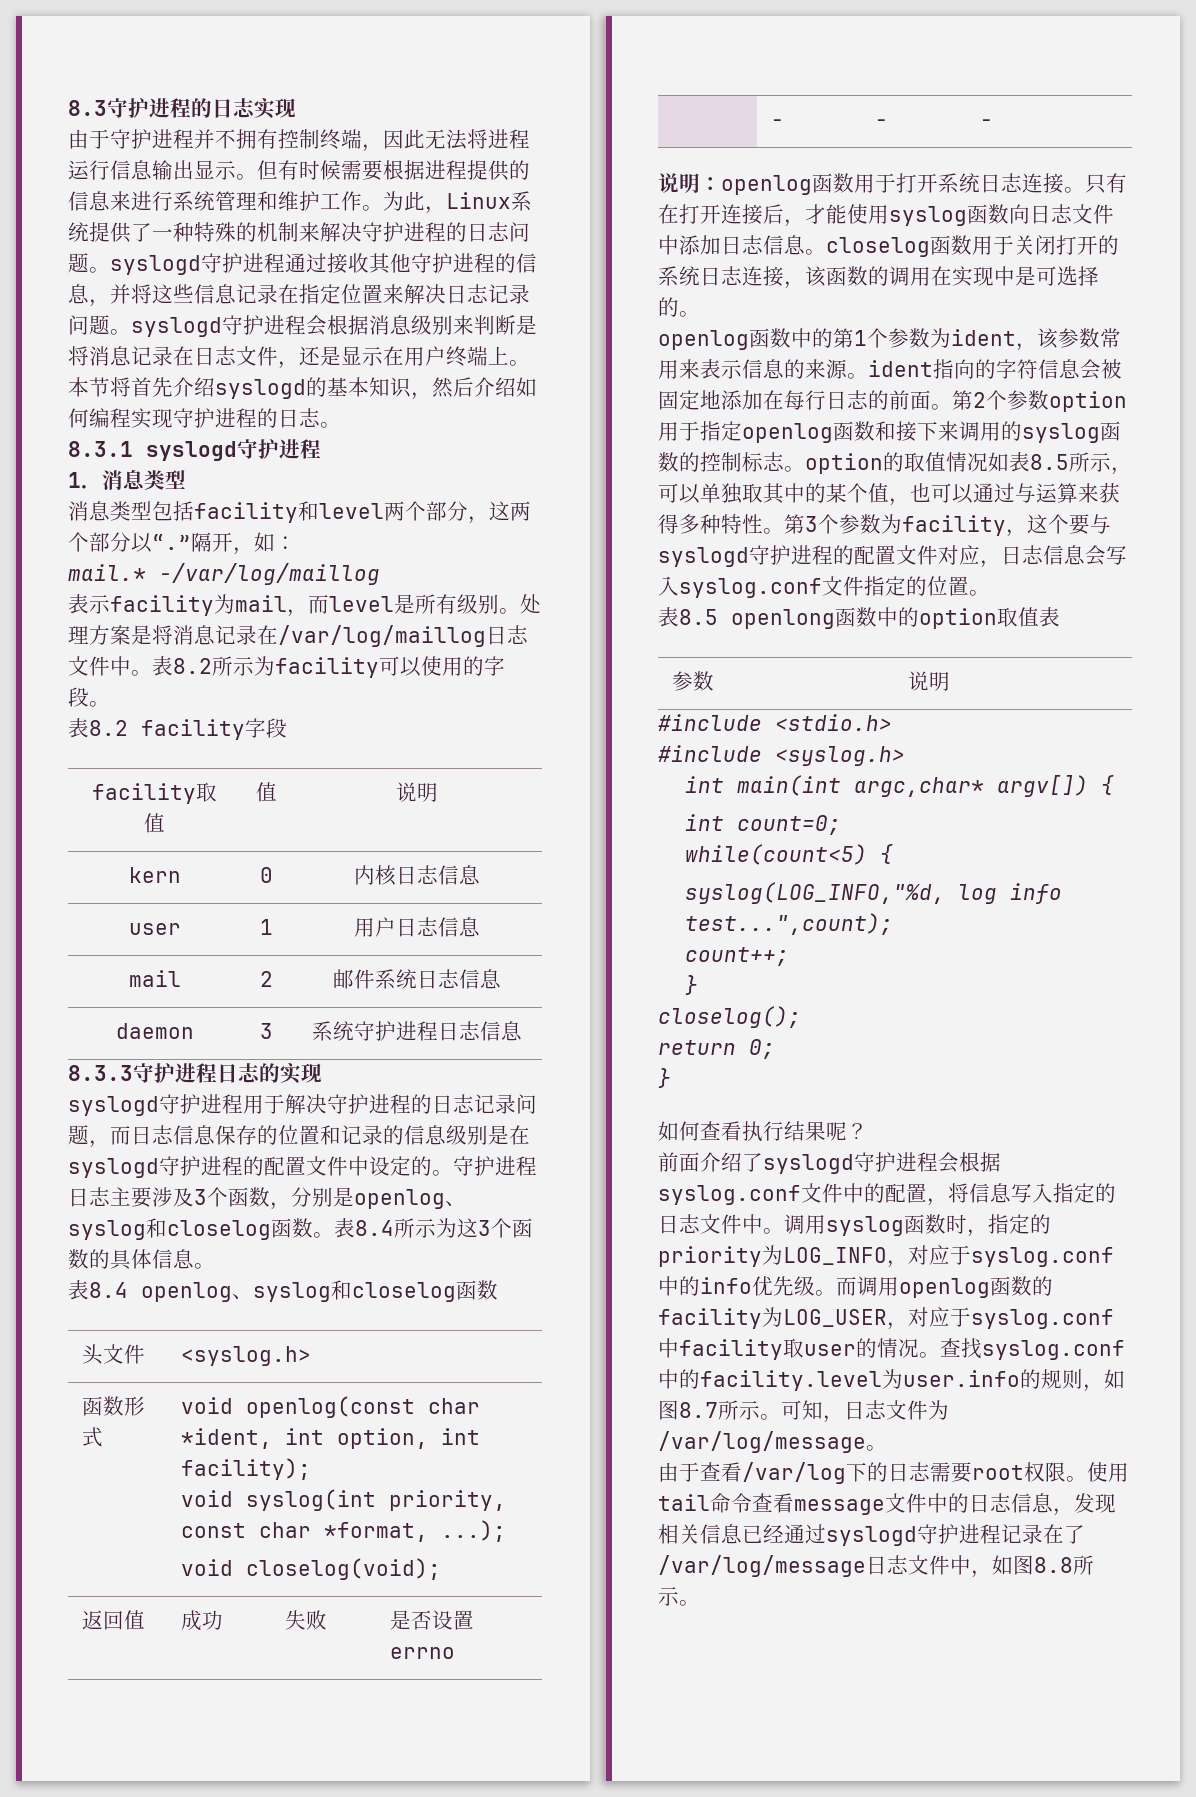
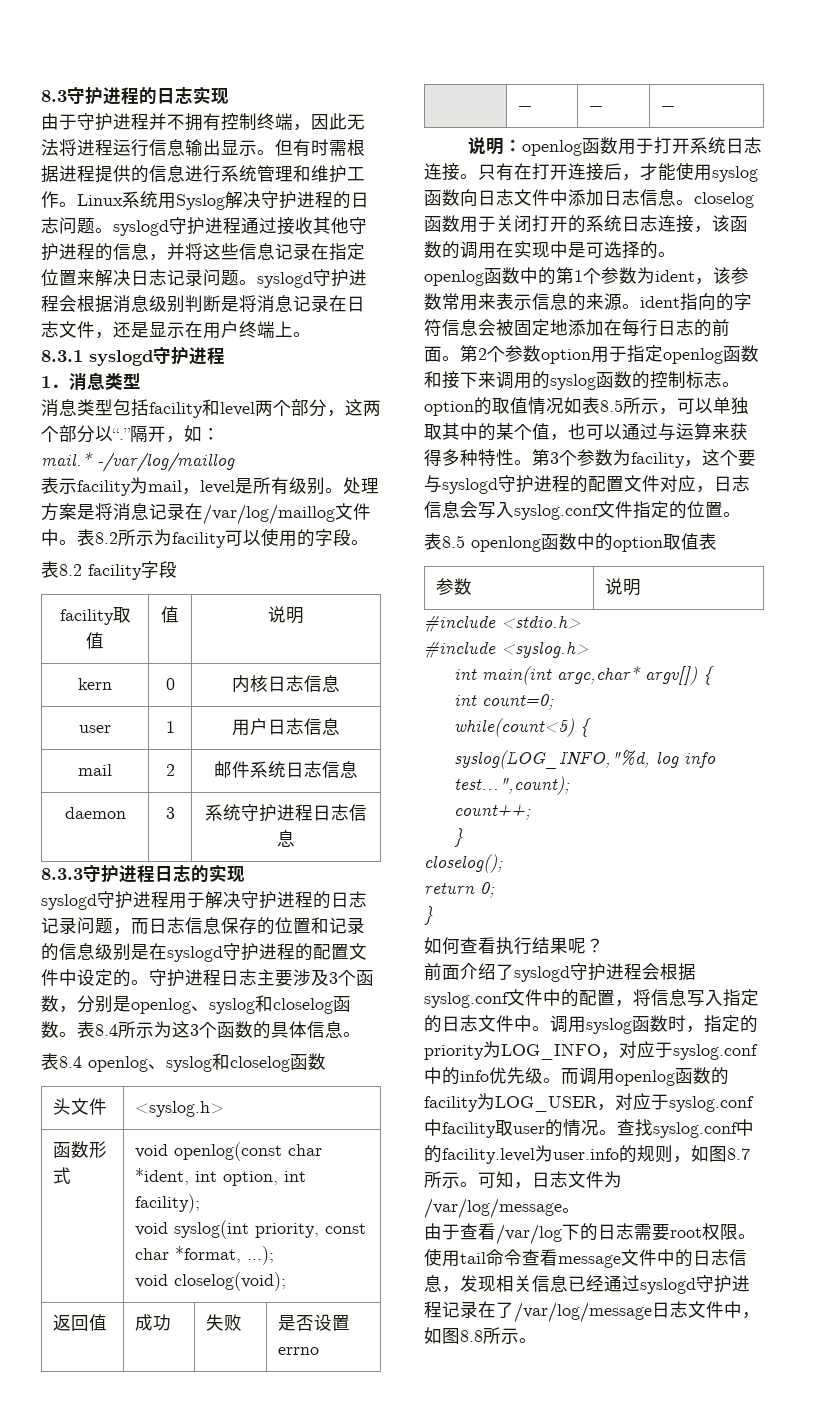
- 但有时候需要根据进程提供的信息来进行系统管理和维护工作。
+ 但有时需根据进程提供的信息进行系统管理和维护工作。
- 为此，Linux系统提供了一种特殊的机制来解决守护进程的日志问题。syslogd守护进程通过接收其他守护进程的信息，并将这些信息记录在指定位置来解决日志记录问题。syslogd守护进程会根据消息级别来判断是将消息记录在日志文件，还是显示在用户终端上。本节将首先介绍syslogd的基本知识，然后介绍如何编程实现守护进程的日志。
+ Linux系统用Syslog解决守护进程的日志问题。syslogd守护进程通过接收其他守护进程的信息，并将这些信息记录在指定位置来解决日志记录问题。syslogd守护进程会根据消息级别判断是将消息记录在日志文件，还是显示在用户终端上。
- 表示facility为mail，而level是所有级别。
+ 表示facility为mail，level是所有级别。
- 处理方案是将消息记录在/var/log/maillog日志文件中。
+ 处理方案是将消息记录在/var/log/maillog文件中。

